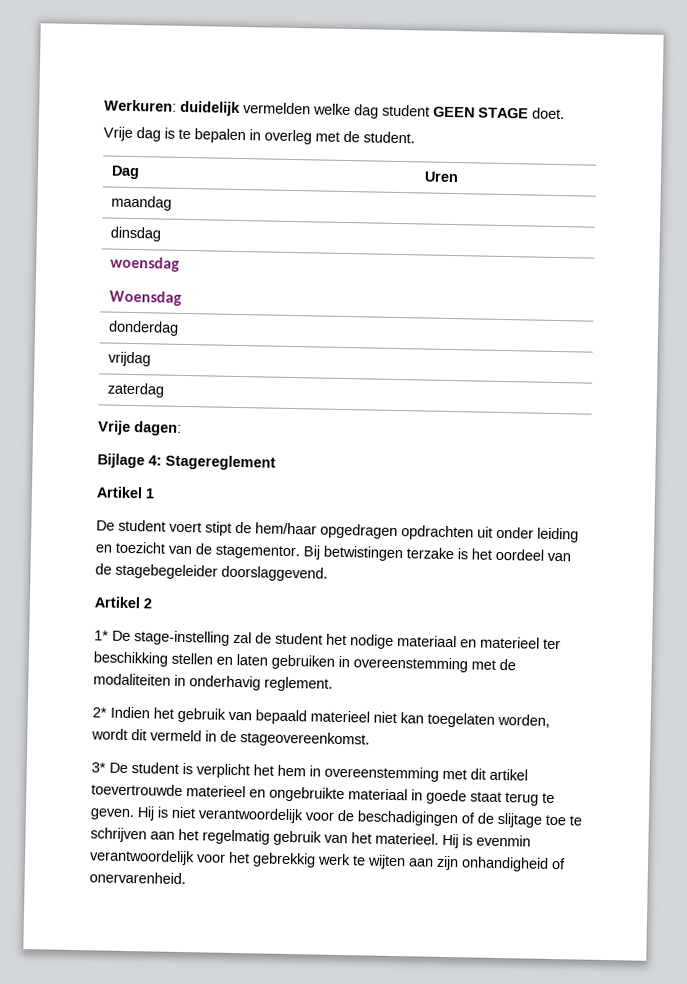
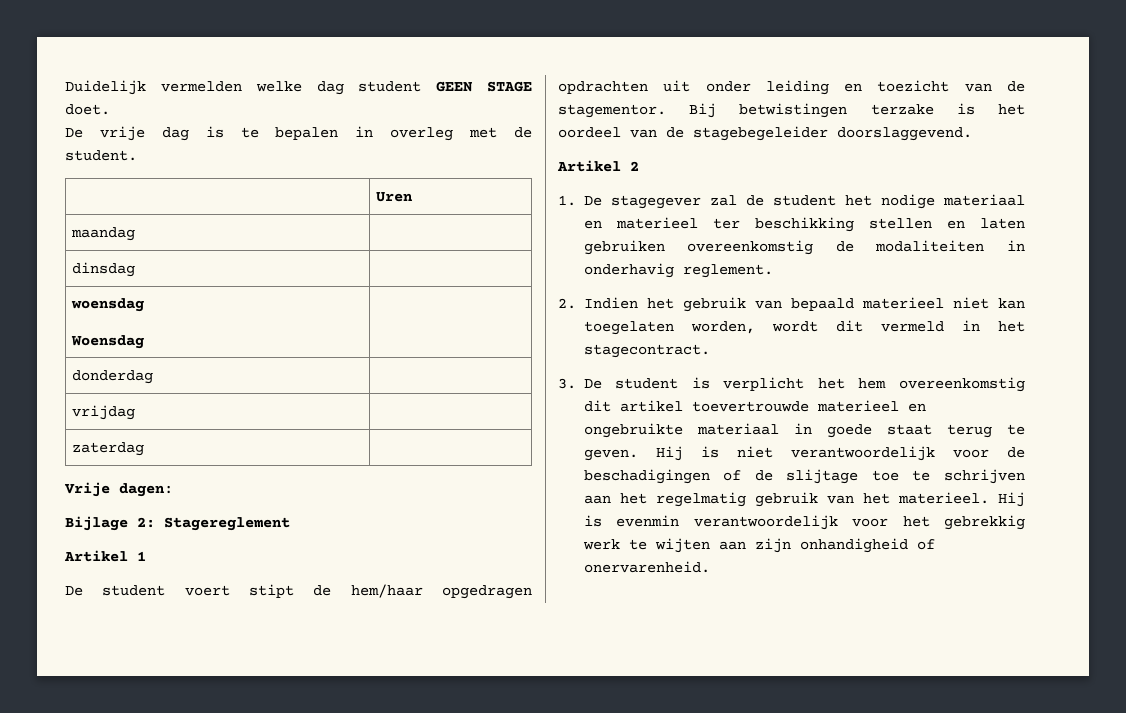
- Werkuren: duidelijk vermelden welke dag student GEEN STAGE doet.
+ Duidelijk vermelden welke dag student GEEN STAGE doet.
- Vrije dag is te bepalen in overleg met de student.
+ De vrije dag is te bepalen in overleg met de student.
- Dag | Uren
+ | Uren
- Bijlage 4: Stagereglement
+ Bijlage 2: Stagereglement
- 1* De stage-instelling zal de student het nodige materiaal en materieel ter beschikking stellen en laten gebruiken in overeenstemming met de modaliteiten in onderhavig reglement.
+ 1. De stagegever zal de student het nodige materiaal en materieel ter beschikking stellen en laten gebruiken overeenkomstig de modaliteiten in onderhavig reglement.
- 2* Indien het gebruik van bepaald materieel niet kan toegelaten worden, wordt dit vermeld in de stageovereenkomst.
- 3* De student is verplicht het hem in overeenstemming met dit artikel toevertrouwde materieel en ongebruikte materiaal in goede staat terug te geven.
+ 2. Indien het gebruik van bepaald materieel niet kan toegelaten worden, wordt dit vermeld in het stagecontract.
+ 3. De student is verplicht het hem overeenkomstig dit artikel toevertrouwde materieel en ongebruikte materiaal in goede staat terug te geven.

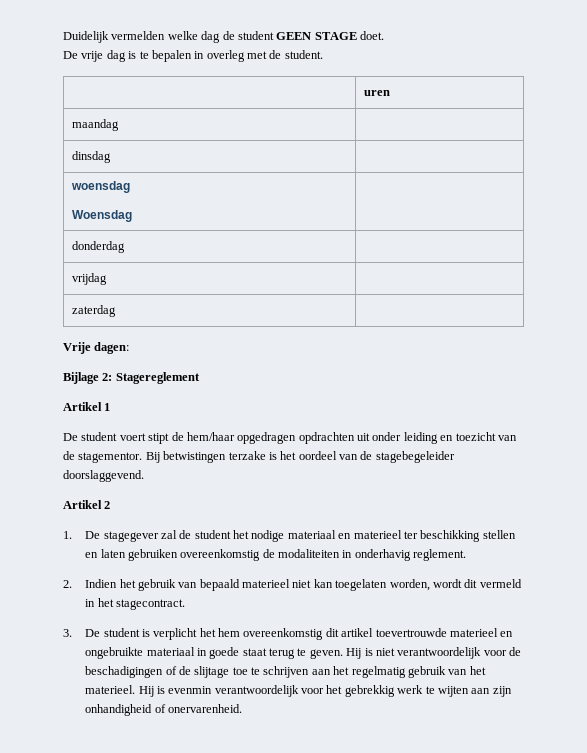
- Duidelijk vermelden welke dag student GEEN STAGE doet.
+ Duidelijk vermelden welke dag de student GEEN STAGE doet.
- | Uren
+ | uren

